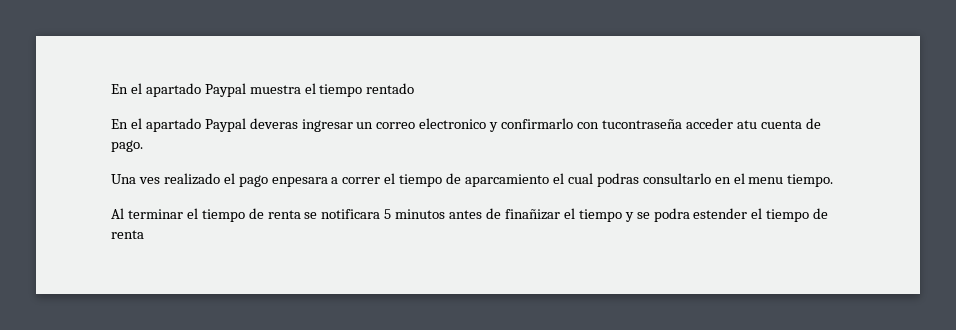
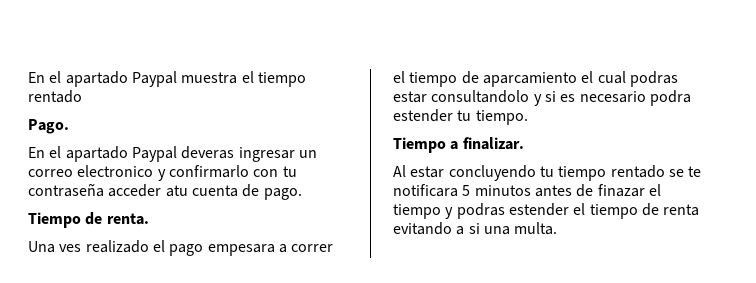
+ Pago.
- En el apartado Paypal deveras ingresar un correo electronico y confirmarlo con tucontraseña acceder atu cuenta de pago.
+ En el apartado Paypal deveras ingresar un correo electronico y confirmarlo con tu contraseña acceder atu cuenta de pago.
+ Tiempo de renta.
- Una ves realizado el pago enpesara a correr el tiempo de aparcamiento el cual podras consultarlo en el menu tiempo.
- Al terminar el tiempo de renta se notificara 5 minutos antes de finañizar el tiempo y se podra estender el tiempo de renta
+ Una ves realizado el pago empesara a correr el tiempo de aparcamiento el cual podras estar consultandolo y si es necesario podra estender tu tiempo.
+ Tiempo a finalizar.
+ Al estar concluyendo tu tiempo rentado se te notificara 5 minutos antes de finazar el tiempo y podras estender el tiempo de renta evitando a si una multa.

